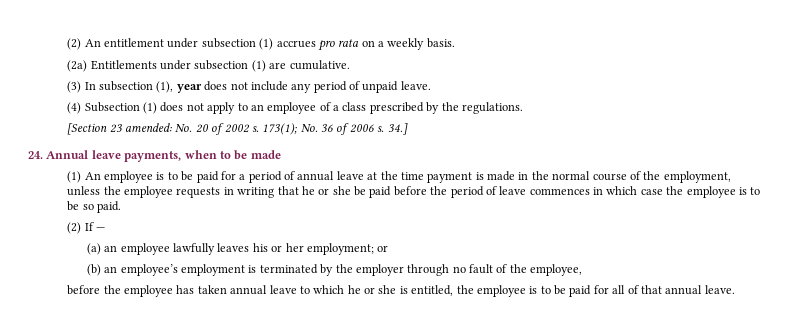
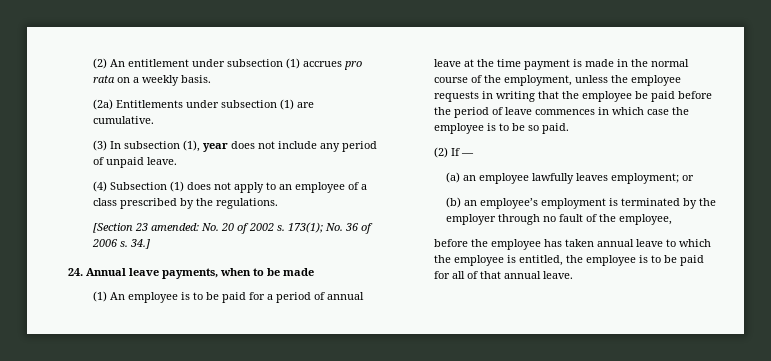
- (1) An employee is to be paid for a period of annual leave at the time payment is made in the normal course of the employment, unless the employee requests in writing that he or she be paid before the period of leave commences in which case the employee is to be so paid.
+ (1) An employee is to be paid for a period of annual leave at the time payment is made in the normal course of the employment, unless the employee requests in writing that the employee be paid before the period of leave commences in which case the employee is to be so paid.
- (a) an employee lawfully leaves his or her employment; or
+ (a) an employee lawfully leaves employment; or
- before the employee has taken annual leave to which he or she is entitled, the employee is to be paid for all of that annual leave.
+ before the employee has taken annual leave to which the employee is entitled, the employee is to be paid for all of that annual leave.

